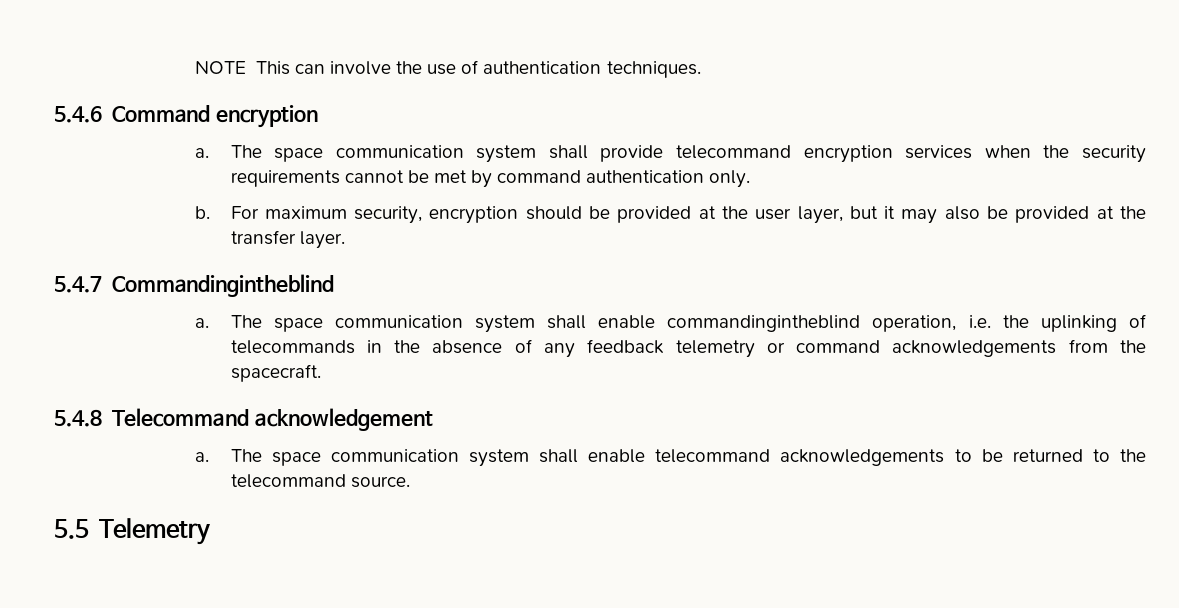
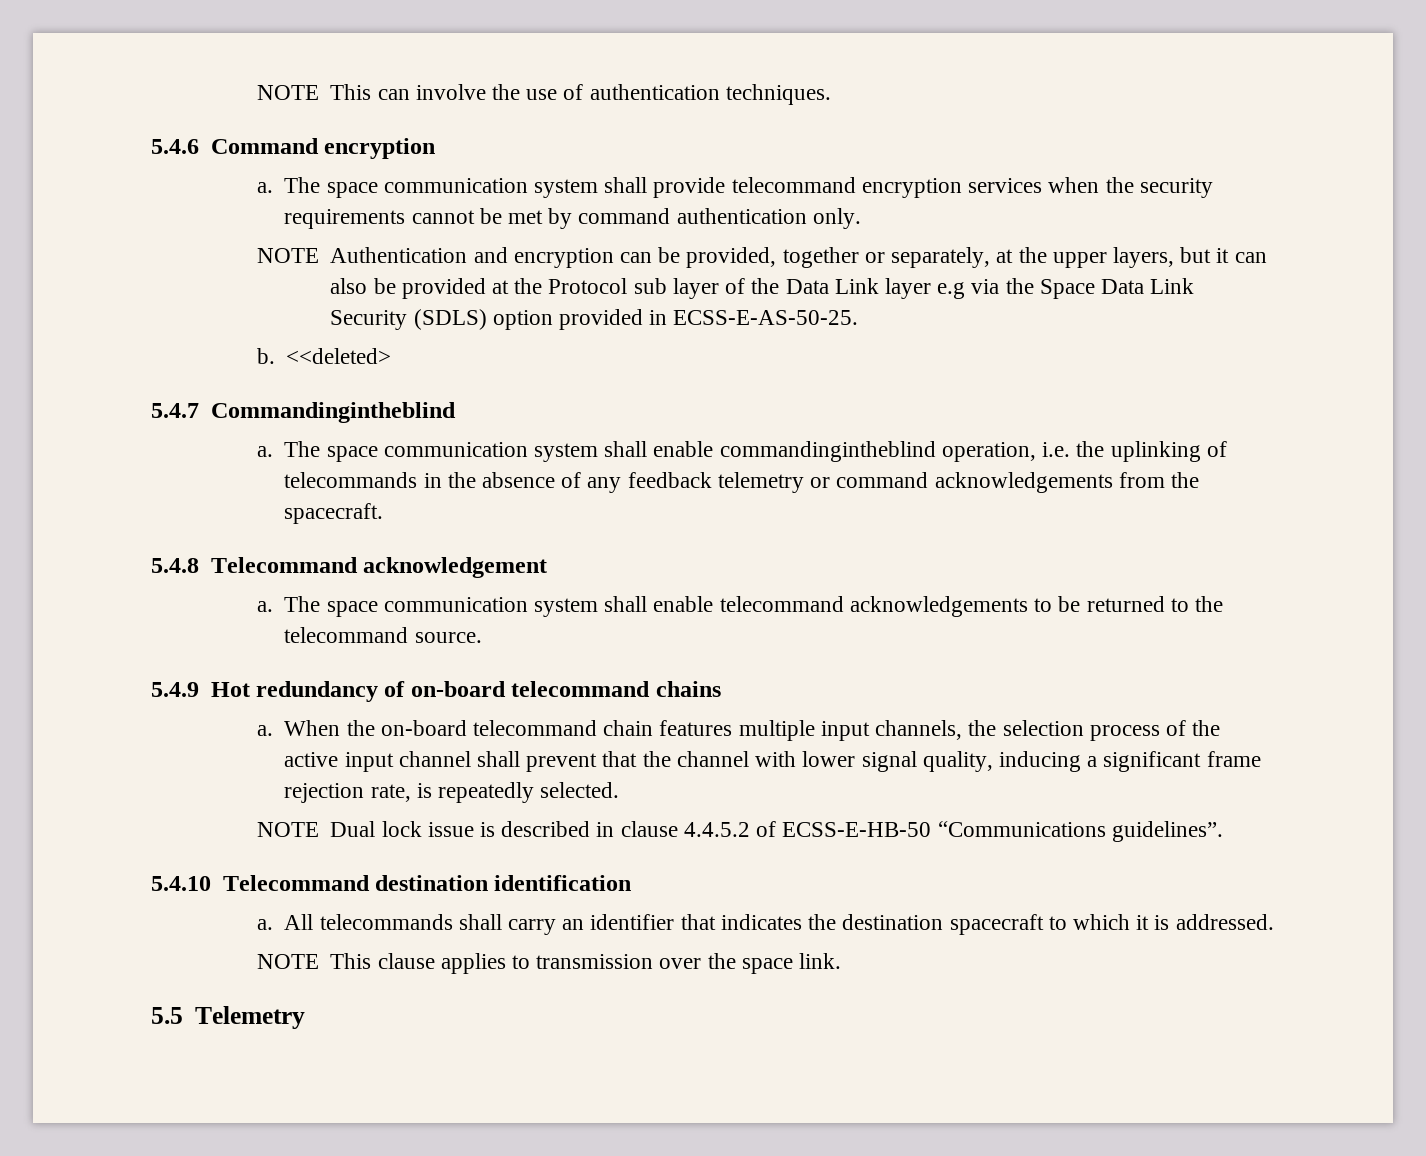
- b. For maximum security, encryption should be provided at the user layer, but it may also be provided at the transfer layer.
+ NOTE Authentication and encryption can be provided, together or separately, at the upper layers, but it can also be provided at the Protocol sub layer of the Data Link layer e.g via the Space Data Link Security (SDLS) option provided in ECSS-E-AS-50-25.
+ b. <<deleted>
+ 5.4.9 Hot redundancy of on-board telecommand chains
+ a. When the on-board telecommand chain features multiple input channels, the selection process of the active input channel shall prevent that the channel with lower signal quality, inducing a significant frame rejection rate, is repeatedly selected.
+ NOTE Dual lock issue is described in clause 4.4.5.2 of ECSS-E-HB-50 “Communications guidelines”.
+ 5.4.10 Telecommand destination identification
+ a. All telecommands shall carry an identifier that indicates the destination spacecraft to which it is addressed.
+ NOTE This clause applies to transmission over the space link.

